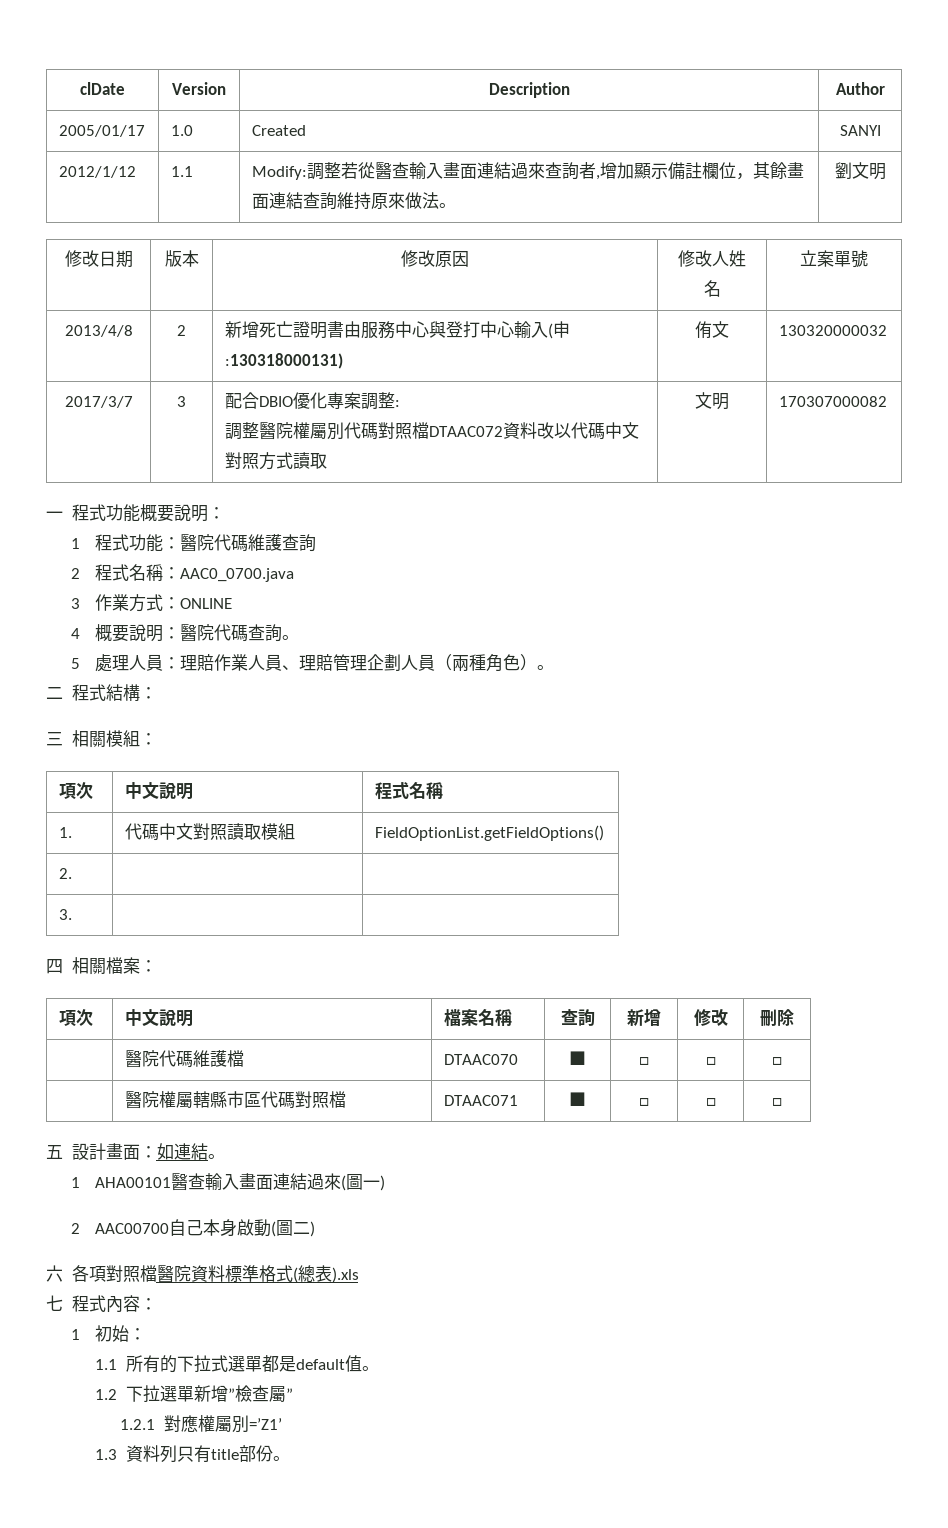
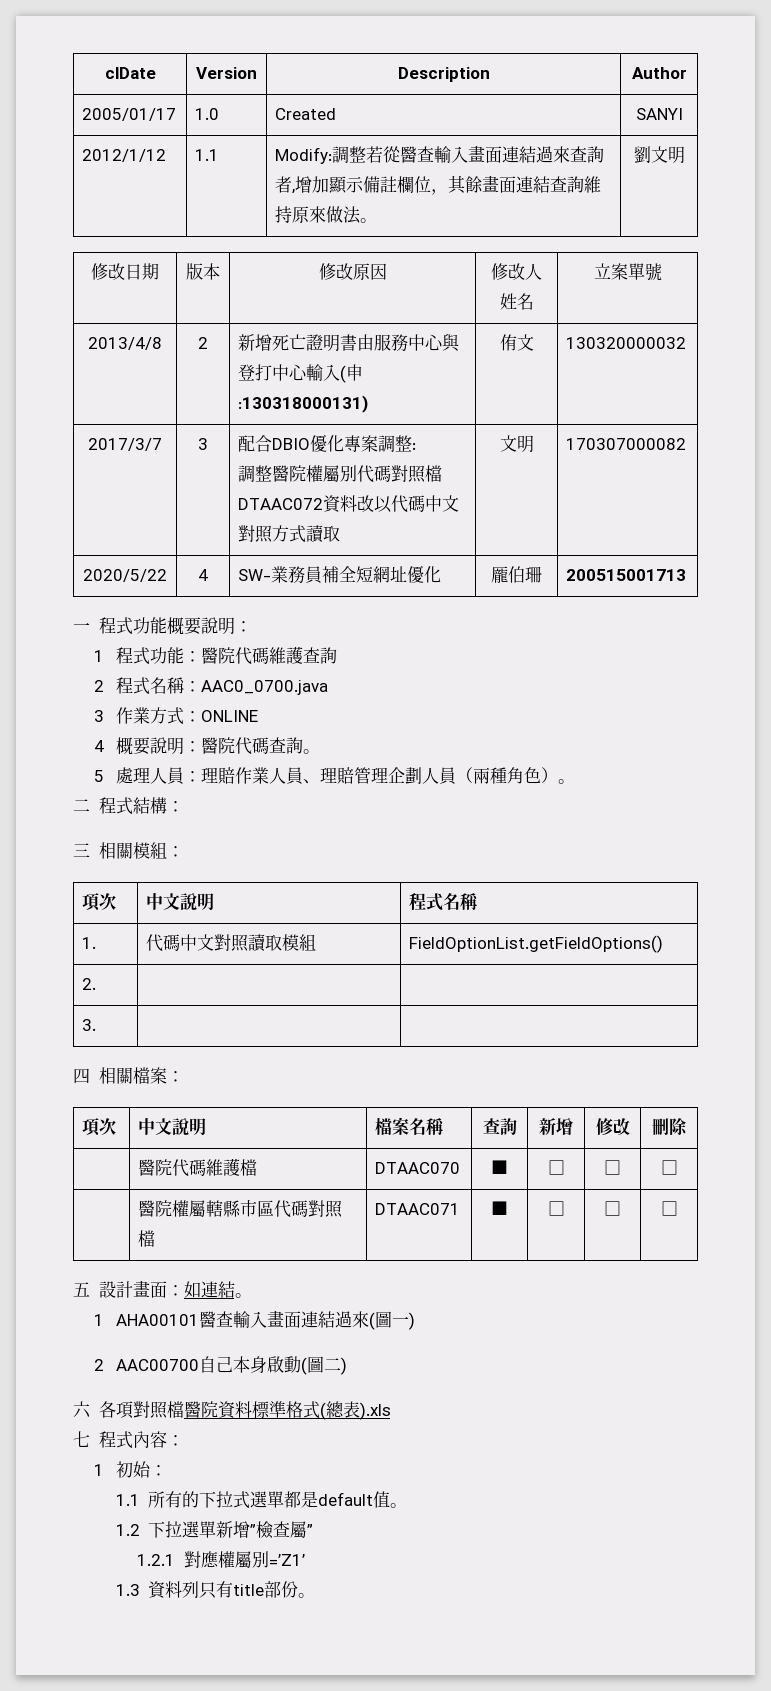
+ 2020/5/22 | 4 | SW-業務員補全短網址優化 | 龎伯珊 | 200515001713

